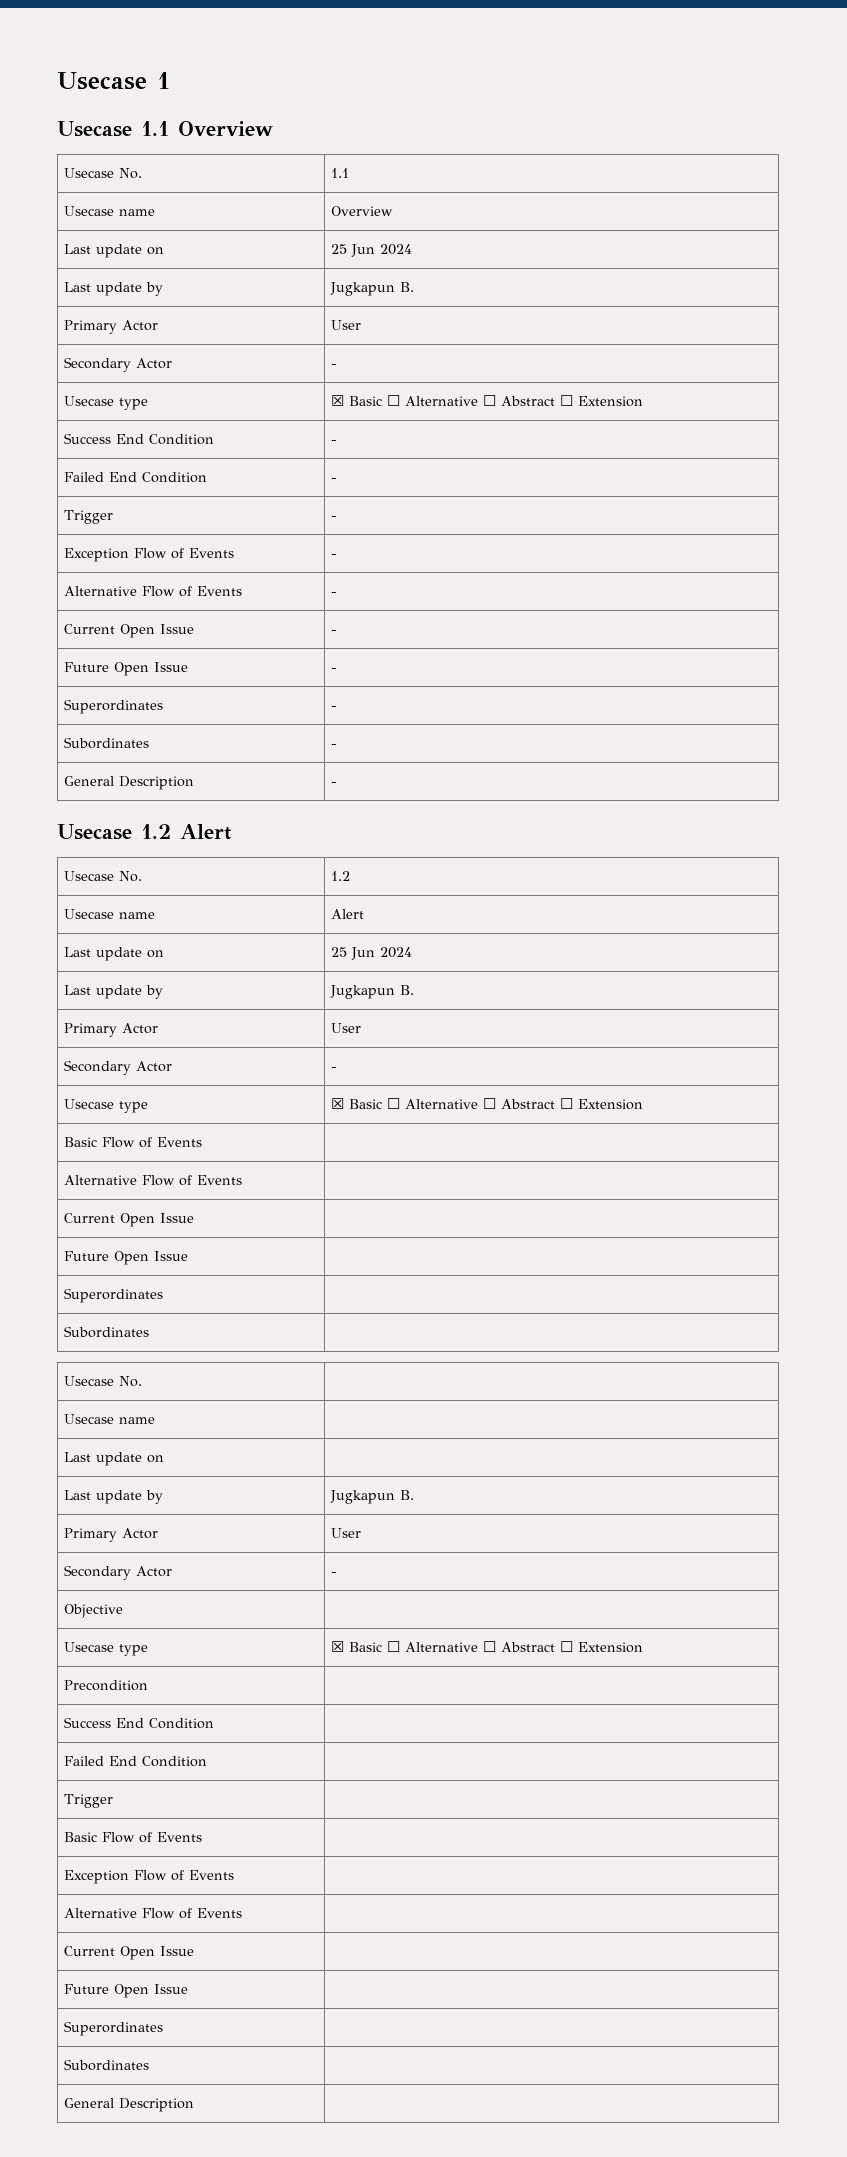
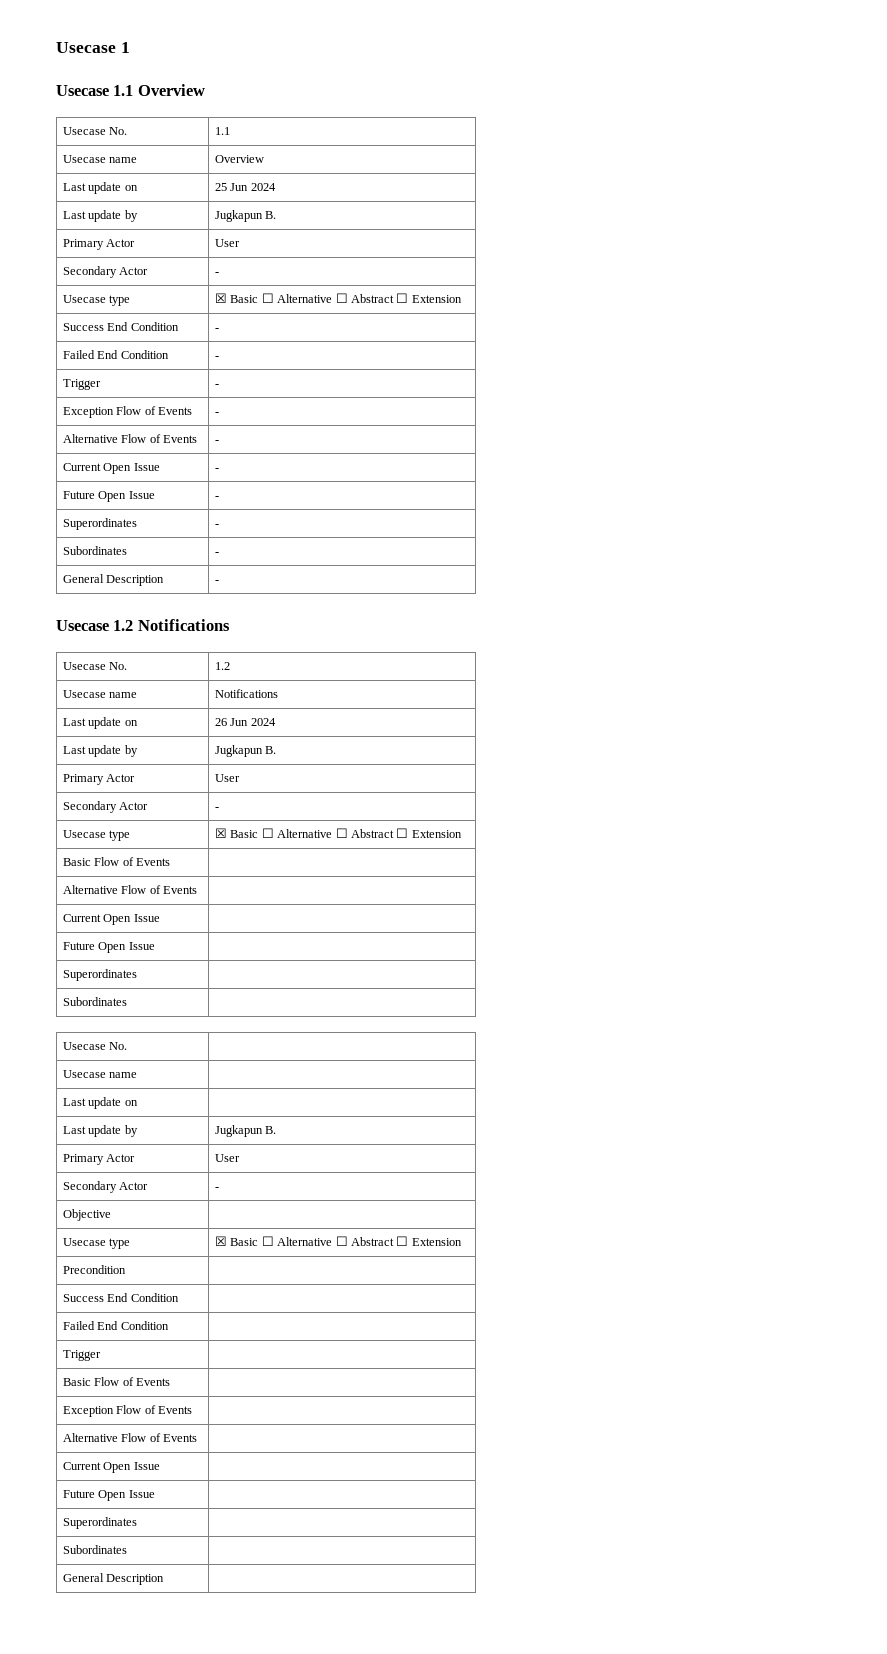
- Usecase 1.2 Alert
+ Usecase 1.2 Notifications
- Usecase name | Alert
- Last update on | 25 Jun 2024
+ Usecase name | Notifications
+ Last update on | 26 Jun 2024

